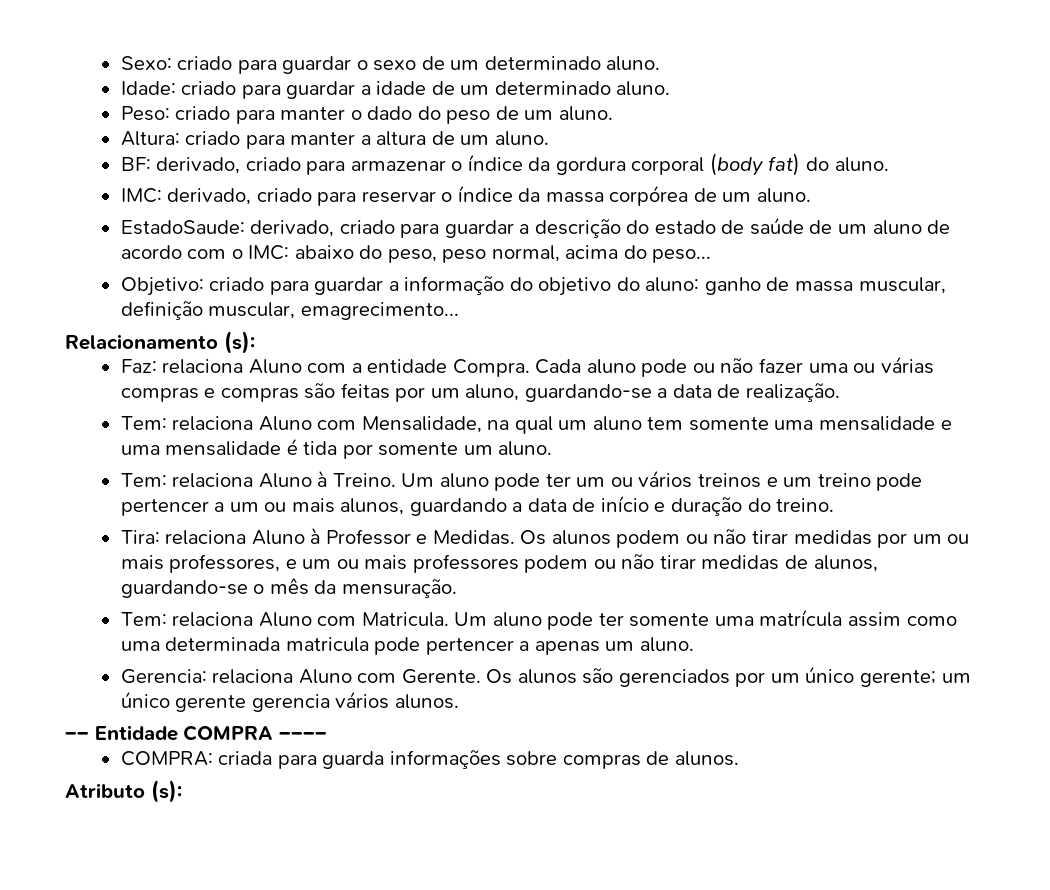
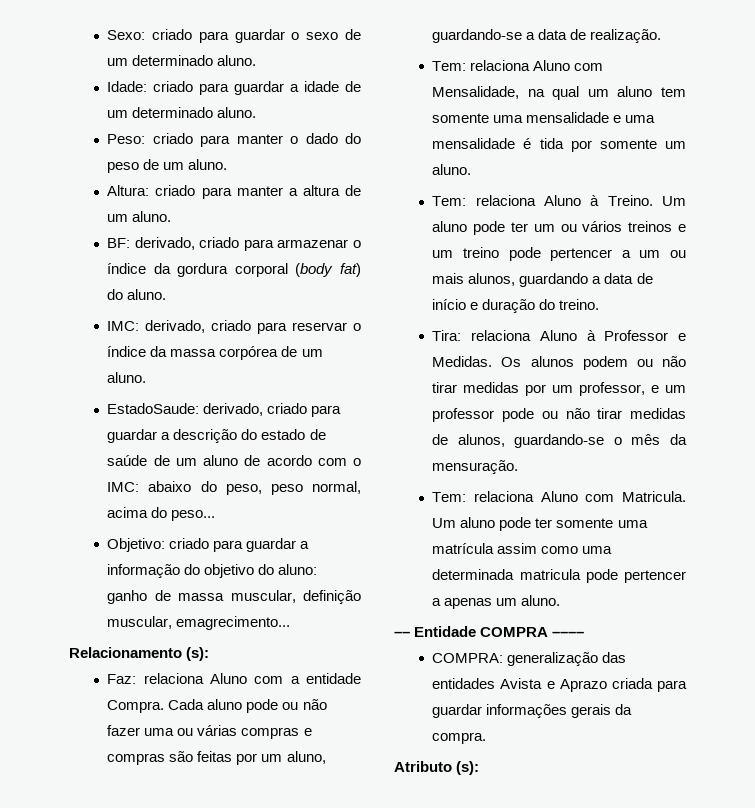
- Os alunos podem ou não tirar medidas por um ou mais professores, e um ou mais professores podem ou não tirar medidas de alunos, guardando-se o mês da mensuração.
+ Os alunos podem ou não tirar medidas por um professor, e um professor pode ou não tirar medidas de alunos, guardando-se o mês da mensuração.
- Gerencia: relaciona Aluno com Gerente. Os alunos são gerenciados por um único gerente; um único gerente gerencia vários alunos.
- COMPRA: criada para guarda informações sobre compras de alunos.
+ COMPRA: generalização das entidades Avista e Aprazo criada para guardar informações gerais da compra.

